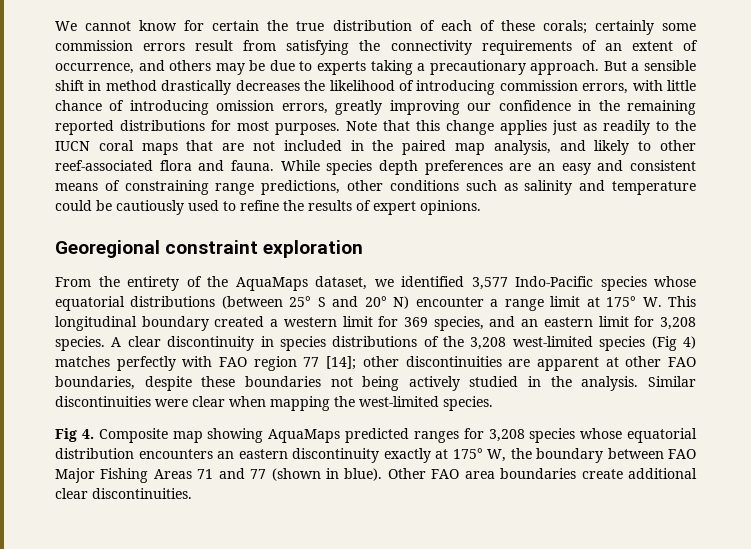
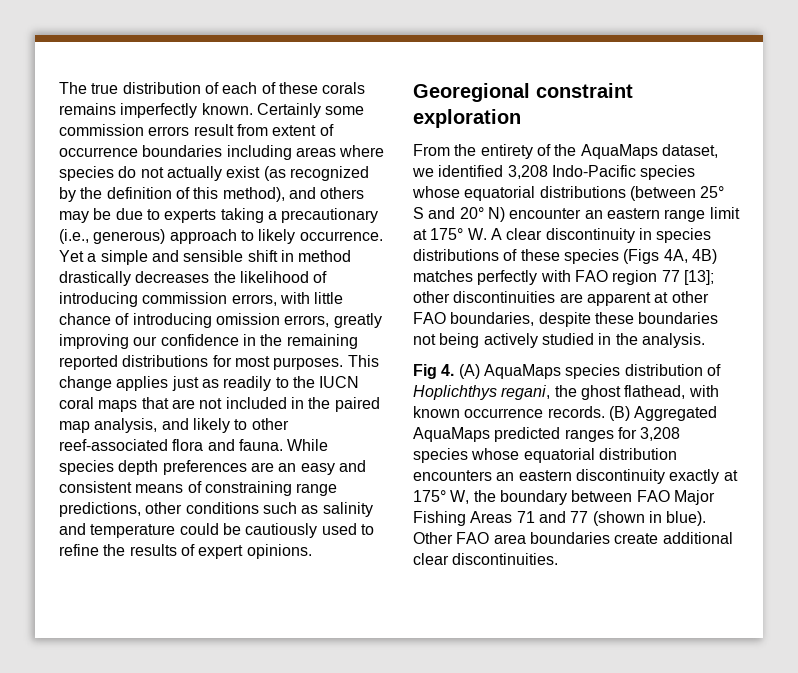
- We cannot know for certain the true distribution of each of these corals; certainly some commission errors result from satisfying the connectivity requirements of an extent of occurrence, and others may be due to experts taking a precautionary approach. But a sensible shift in method drastically decreases the likelihood of introducing commission errors, with little chance of introducing omission errors, greatly improving our confidence in the remaining reported distributions for most purposes.
+ The true distribution of each of these corals remains imperfectly known. Certainly some commission errors result from extent of occurrence boundaries including areas where species do not actually exist (as recognized by the definition of this method), and others may be due to experts taking a precautionary (i.e., generous) approach to likely occurrence. Yet a simple and sensible shift in method drastically decreases the likelihood of introducing commission errors, with little chance of introducing omission errors, greatly improving our confidence in the remaining reported distributions for most purposes.
- Note that this change applies just as readily to the IUCN coral maps that are not included in the paired map analysis, and likely to other reef-associated flora and fauna.
+ This change applies just as readily to the IUCN coral maps that are not included in the paired map analysis, and likely to other reef-associated flora and fauna.
- From the entirety of the AquaMaps dataset, we identified 3,577 Indo-Pacific species whose equatorial distributions (between 25° S and 20° N) encounter a range limit at 175° W. This longitudinal boundary created a western limit for 369 species, and an eastern limit for 3,208 species. A clear discontinuity in species distributions of the 3,208 west-limited species (Fig 4) matches perfectly with FAO region 77 [14];
+ From the entirety of the AquaMaps dataset, we identified 3,208 Indo-Pacific species whose equatorial distributions (between 25° S and 20° N) encounter an eastern range limit at 175° W. A clear discontinuity in species distributions of these species (Figs 4A, 4B) matches perfectly with FAO region 77 [13];
- other discontinuities are apparent at other FAO boundaries, despite these boundaries not being actively studied in the analysis. Similar discontinuities were clear when mapping the west-limited species.
- Fig 4. Composite map showing AquaMaps predicted ranges for 3,208 species whose equatorial distribution encounters an eastern discontinuity exactly at 175° W, the boundary between FAO Major Fishing Areas 71 and 77 (shown in blue).
+ other discontinuities are apparent at other FAO boundaries, despite these boundaries not being actively studied in the analysis.
+ Fig 4. (A) AquaMaps species distribution of Hoplichthys regani, the ghost flathead, with known occurrence records. (B) Aggregated AquaMaps predicted ranges for 3,208 species whose equatorial distribution encounters an eastern discontinuity exactly at 175° W, the boundary between FAO Major Fishing Areas 71 and 77 (shown in blue).

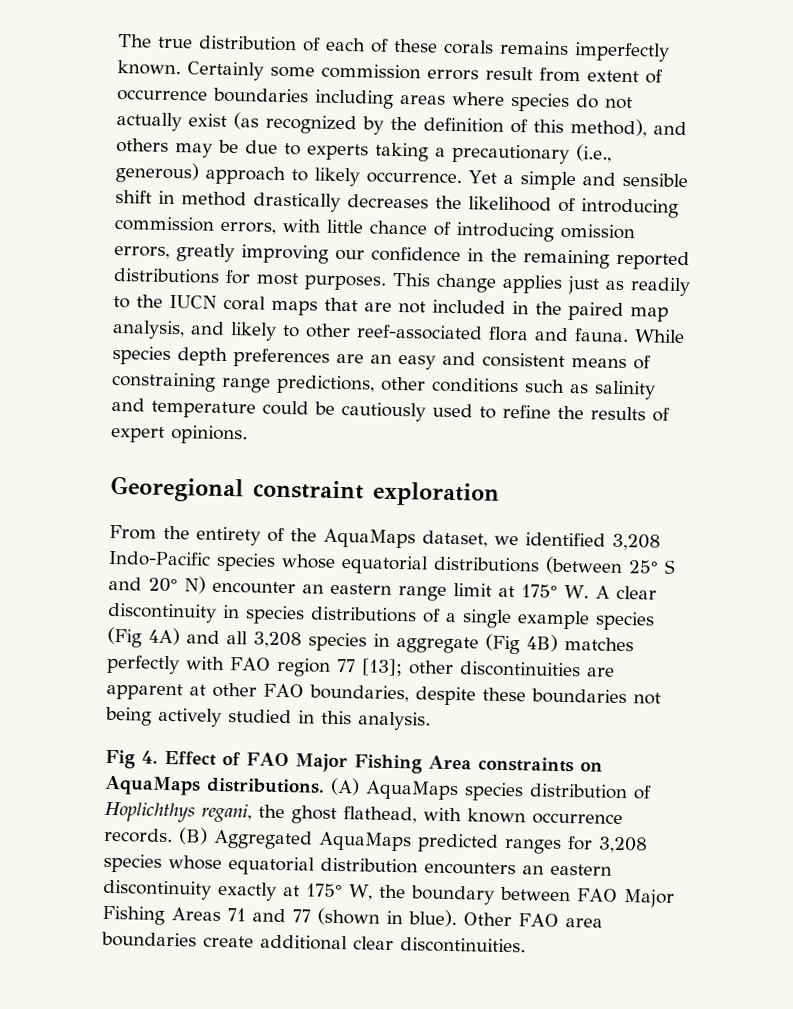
- From the entirety of the AquaMaps dataset, we identified 3,208 Indo-Pacific species whose equatorial distributions (between 25° S and 20° N) encounter an eastern range limit at 175° W. A clear discontinuity in species distributions of these species (Figs 4A, 4B) matches perfectly with FAO region 77 [13];
+ From the entirety of the AquaMaps dataset, we identified 3,208 Indo-Pacific species whose equatorial distributions (between 25° S and 20° N) encounter an eastern range limit at 175° W. A clear discontinuity in species distributions of a single example species (Fig 4A) and all 3,208 species in aggregate (Fig 4B) matches perfectly with FAO region 77 [13];
- other discontinuities are apparent at other FAO boundaries, despite these boundaries not being actively studied in the analysis.
+ other discontinuities are apparent at other FAO boundaries, despite these boundaries not being actively studied in this analysis.
- Fig 4. (A) AquaMaps species distribution of Hoplichthys regani, the ghost flathead, with known occurrence records.
+ Fig 4. Effect of FAO Major Fishing Area constraints on AquaMaps distributions. (A) AquaMaps species distribution of Hoplichthys regani, the ghost flathead, with known occurrence records.

